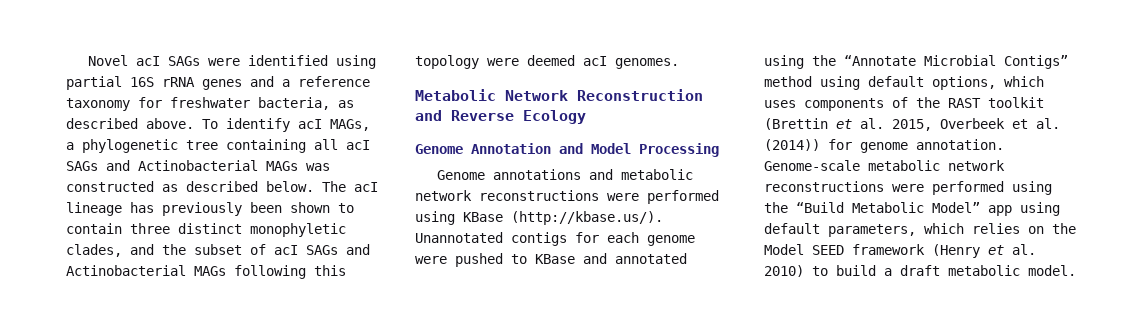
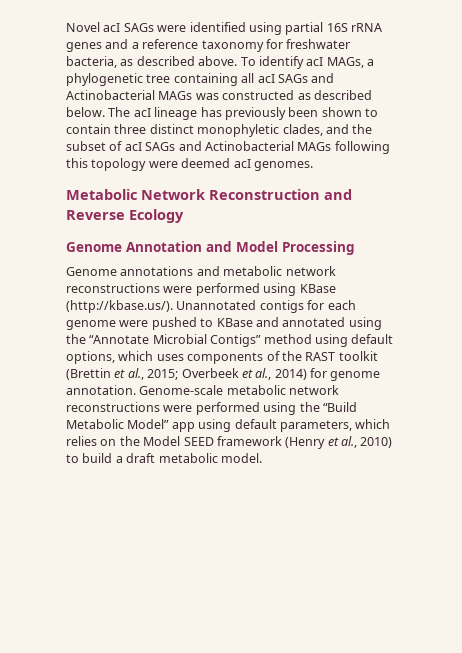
- Genome annotations and metabolic network reconstructions were performed using KBase (http://kbase.us/). Unannotated contigs for each genome were pushed to KBase and annotated using the “Annotate Microbial Contigs” method using default options, which uses components of the RAST toolkit (Brettin et al. 2015, Overbeek et al. (2014)) for genome annotation.
+ Genome annotations and metabolic network reconstructions were performed using KBase (http://kbase.us/). Unannotated contigs for each genome were pushed to KBase and annotated using the “Annotate Microbial Contigs” method using default options, which uses components of the RAST toolkit (Brettin et al., 2015; Overbeek et al., 2014) for genome annotation.
- Genome-scale metabolic network reconstructions were performed using the “Build Metabolic Model” app using default parameters, which relies on the Model SEED framework (Henry et al. 2010) to build a draft metabolic model.
+ Genome-scale metabolic network reconstructions were performed using the “Build Metabolic Model” app using default parameters, which relies on the Model SEED framework (Henry et al., 2010) to build a draft metabolic model.

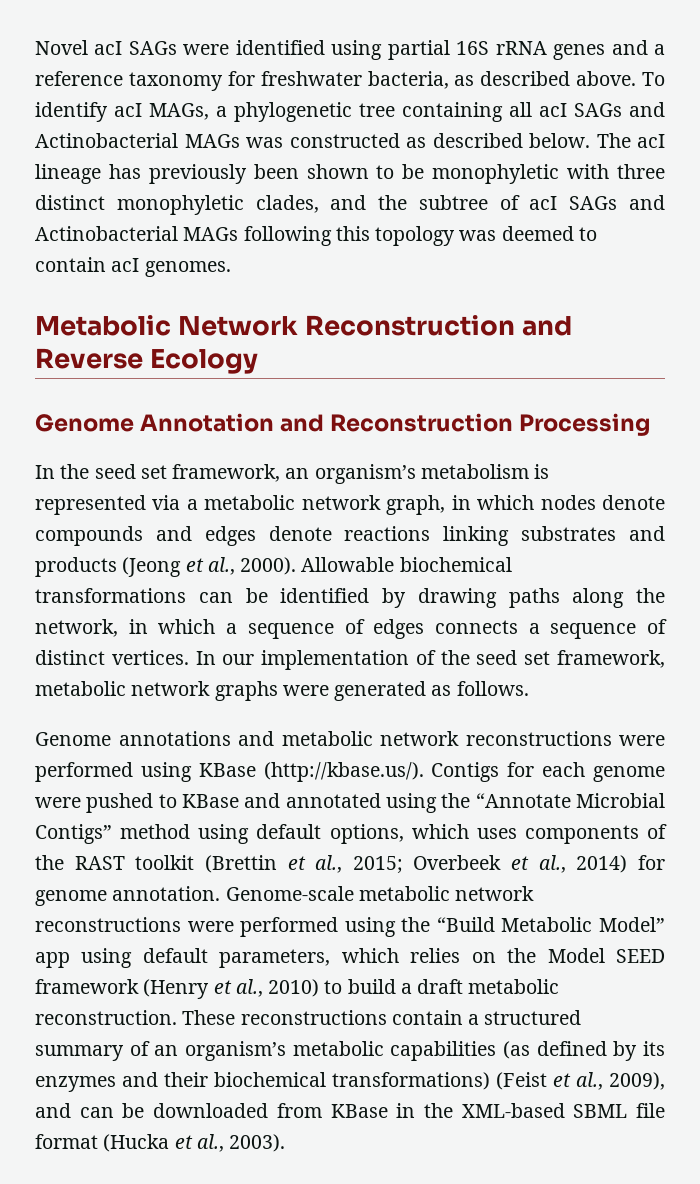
- The acI lineage has previously been shown to contain three distinct monophyletic clades, and the subset of acI SAGs and Actinobacterial MAGs following this topology were deemed acI genomes.
+ The acI lineage has previously been shown to be monophyletic with three distinct monophyletic clades, and the subtree of acI SAGs and Actinobacterial MAGs following this topology was deemed to contain acI genomes.
- Genome Annotation and Model Processing
+ Genome Annotation and Reconstruction Processing
+ In the seed set framework, an organism’s metabolism is represented via a metabolic network graph, in which nodes denote compounds and edges denote reactions linking substrates and products (Jeong et al., 2000). Allowable biochemical transformations can be identified by drawing paths along the network, in which a sequence of edges connects a sequence of distinct vertices. In our implementation of the seed set framework, metabolic network graphs were generated as follows.
- Genome annotations and metabolic network reconstructions were performed using KBase (http://kbase.us/). Unannotated contigs for each genome were pushed to KBase and annotated using the “Annotate Microbial Contigs” method using default options, which uses components of the RAST toolkit (Brettin et al., 2015; Overbeek et al., 2014) for genome annotation.
+ Genome annotations and metabolic network reconstructions were performed using KBase (http://kbase.us/). Contigs for each genome were pushed to KBase and annotated using the “Annotate Microbial Contigs” method using default options, which uses components of the RAST toolkit (Brettin et al., 2015; Overbeek et al., 2014) for genome annotation.
- Genome-scale metabolic network reconstructions were performed using the “Build Metabolic Model” app using default parameters, which relies on the Model SEED framework (Henry et al., 2010) to build a draft metabolic model.
+ Genome-scale metabolic network reconstructions were performed using the “Build Metabolic Model” app using default parameters, which relies on the Model SEED framework (Henry et al., 2010) to build a draft metabolic reconstruction. These reconstructions contain a structured summary of an organism’s metabolic capabilities (as defined by its enzymes and their biochemical transformations) (Feist et al., 2009), and can be downloaded from KBase in the XML-based SBML file format (Hucka et al., 2003).

